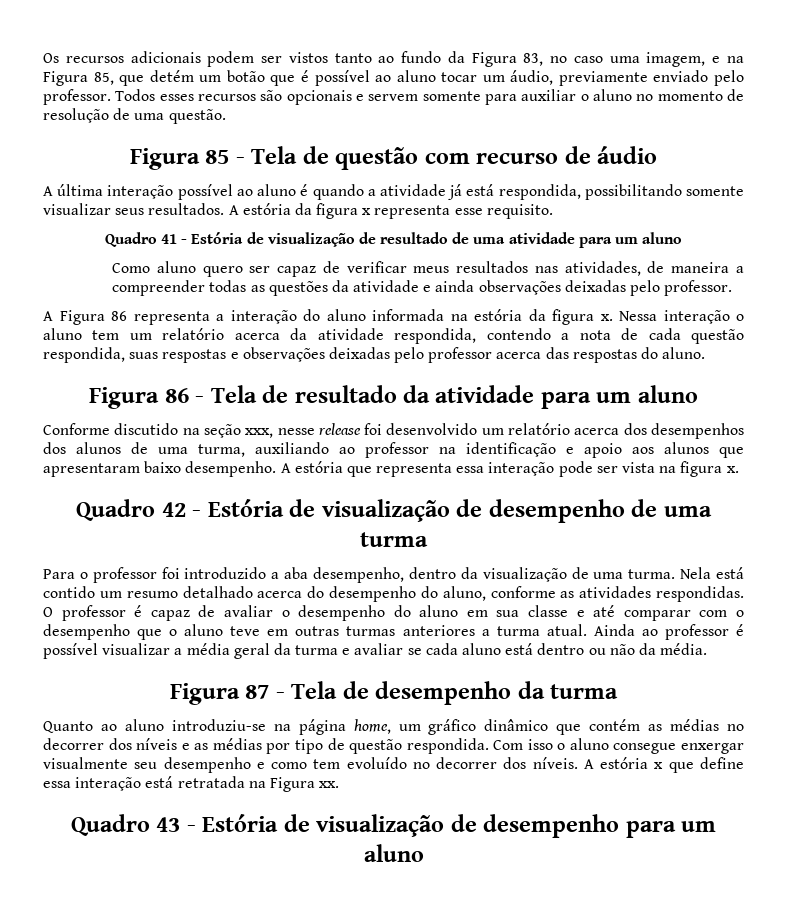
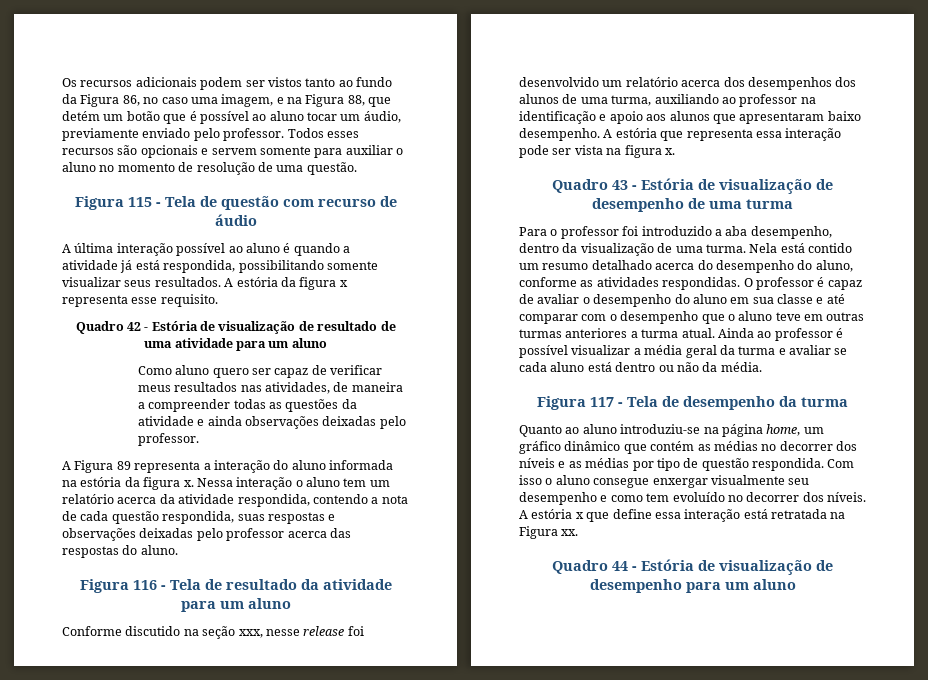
- Os recursos adicionais podem ser vistos tanto ao fundo da Figura 83, no caso uma imagem, e na Figura 85, que detém um botão que é possível ao aluno tocar um áudio, previamente enviado pelo professor.
+ Os recursos adicionais podem ser vistos tanto ao fundo da Figura 86, no caso uma imagem, e na Figura 88, que detém um botão que é possível ao aluno tocar um áudio, previamente enviado pelo professor.
- Figura 85 - Tela de questão com recurso de áudio
+ Figura 115 - Tela de questão com recurso de áudio
- Quadro 41 - Estória de visualização de resultado de uma atividade para um aluno
+ Quadro 42 - Estória de visualização de resultado de uma atividade para um aluno
- A Figura 86 representa a interação do aluno informada na estória da figura x.
+ A Figura 89 representa a interação do aluno informada na estória da figura x.
- Figura 86 - Tela de resultado da atividade para um aluno
+ Figura 116 - Tela de resultado da atividade para um aluno
- Quadro 42 - Estória de visualização de desempenho de uma turma
+ Quadro 43 - Estória de visualização de desempenho de uma turma
- Figura 87 - Tela de desempenho da turma
+ Figura 117 - Tela de desempenho da turma
- Quadro 43 - Estória de visualização de desempenho para um aluno
+ Quadro 44 - Estória de visualização de desempenho para um aluno

